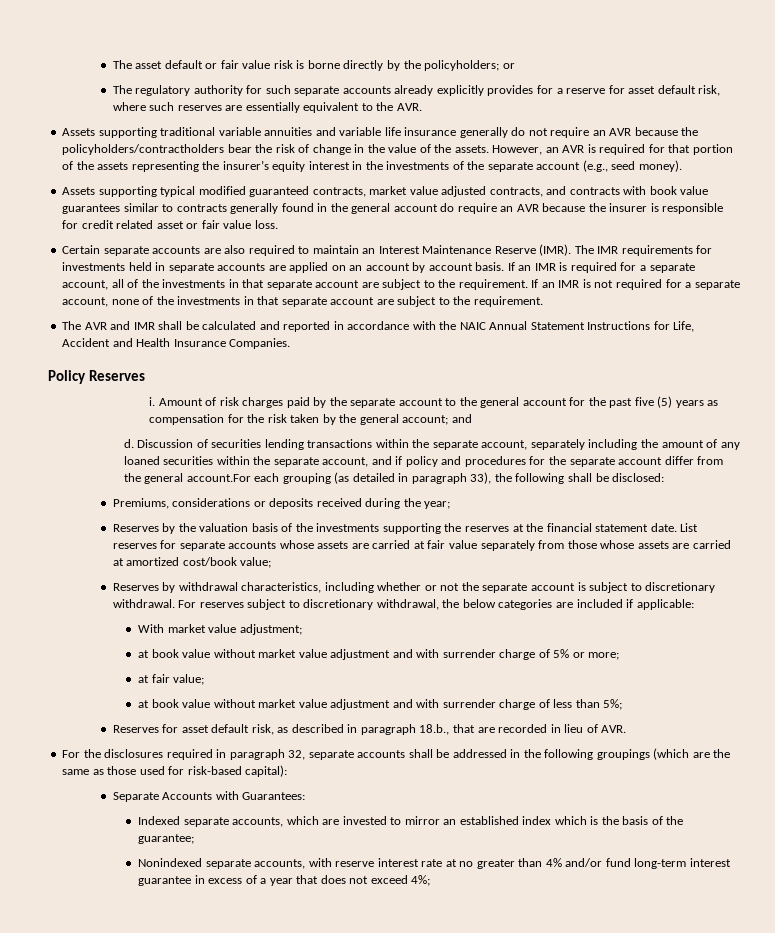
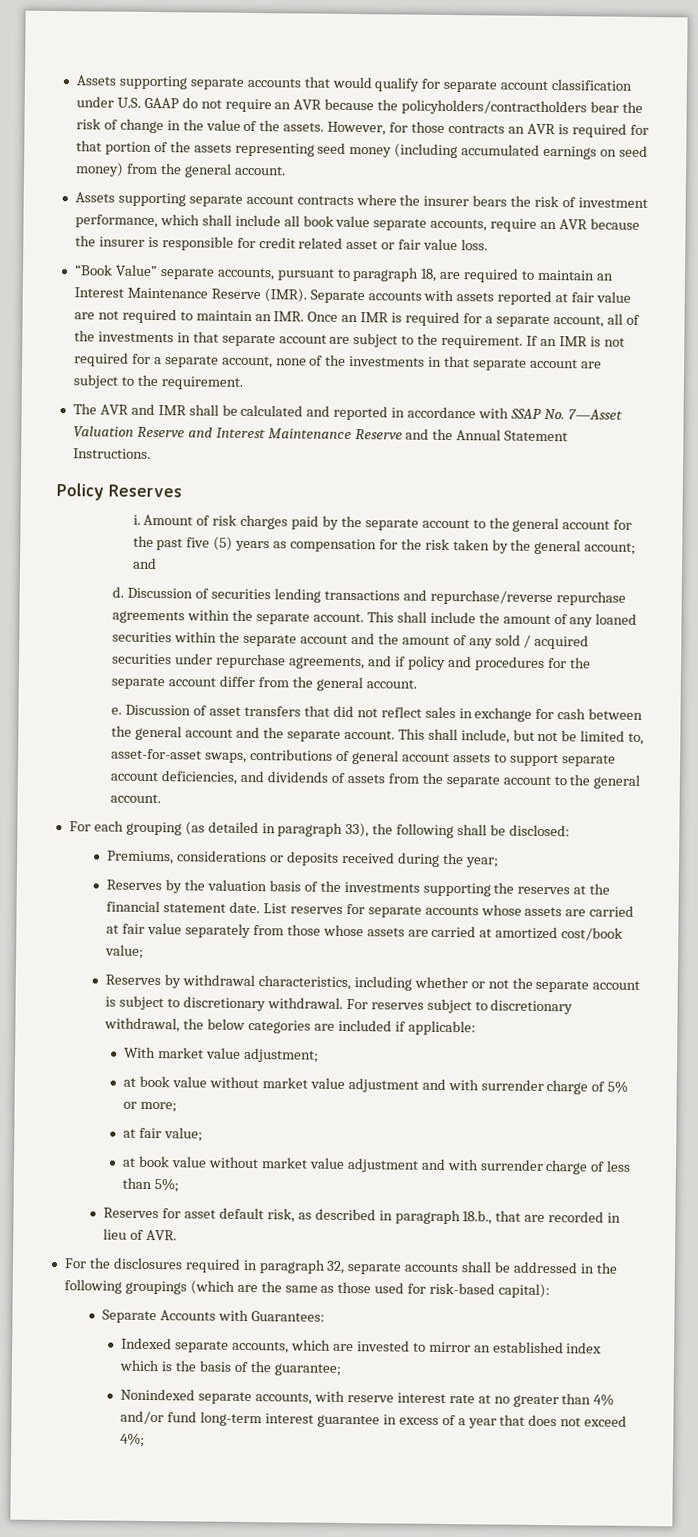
- The asset default or fair value risk is borne directly by the policyholders; or
- The regulatory authority for such separate accounts already explicitly provides for a reserve for asset default risk, where such reserves are essentially equivalent to the AVR.
- Assets supporting traditional variable annuities and variable life insurance generally do not require an AVR because the policyholders/contractholders bear the risk of change in the value of the assets.
+ Assets supporting separate accounts that would qualify for separate account classification under U.S. GAAP do not require an AVR because the policyholders/contractholders bear the risk of change in the value of the assets.
- However, an AVR is required for that portion of the assets representing the insurer’s equity interest in the investments of the separate account (e.g., seed money).
- Assets supporting typical modified guaranteed contracts, market value adjusted contracts, and contracts with book value guarantees similar to contracts generally found in the general account do require an AVR because the insurer is responsible for credit related asset or fair value loss.
+ However, for those contracts an AVR is required for that portion of the assets representing seed money (including accumulated earnings on seed money) from the general account.
+ Assets supporting separate account contracts where the insurer bears the risk of investment performance, which shall include all book value separate accounts, require an AVR because the insurer is responsible for credit related asset or fair value loss.
- Certain separate accounts are also required to maintain an Interest Maintenance Reserve (IMR).
+ “Book Value” separate accounts, pursuant to paragraph 18, are required to maintain an Interest Maintenance Reserve (IMR).
- The IMR requirements for investments held in separate accounts are applied on an account by account basis. If an IMR is required for a separate account, all of the investments in that separate account are subject to the requirement.
+ Separate accounts with assets reported at fair value are not required to maintain an IMR. Once an IMR is required for a separate account, all of the investments in that separate account are subject to the requirement.
- The AVR and IMR shall be calculated and reported in accordance with the NAIC Annual Statement Instructions for Life, Accident and Health Insurance Companies.
+ The AVR and IMR shall be calculated and reported in accordance with SSAP No. 7—Asset Valuation Reserve and Interest Maintenance Reserve and the Annual Statement Instructions.
- Discussion of securities lending transactions within the separate account, separately including the amount of any loaned securities within the separate account, and if policy and procedures for the separate account differ from the general account.For each grouping (as detailed in paragraph 33), the following shall be disclosed:
+ Discussion of securities lending transactions and repurchase/reverse repurchase agreements within the separate account. This shall include the amount of any loaned securities within the separate account and the amount of any sold / acquired securities under repurchase agreements, and if policy and procedures for the separate account differ from the general account.
+ e. Discussion of asset transfers that did not reflect sales in exchange for cash between the general account and the separate account. This shall include, but not be limited to, asset-for-asset swaps, contributions of general account assets to support separate account deficiencies, and dividends of assets from the separate account to the general account.
+ For each grouping (as detailed in paragraph 33), the following shall be disclosed:

